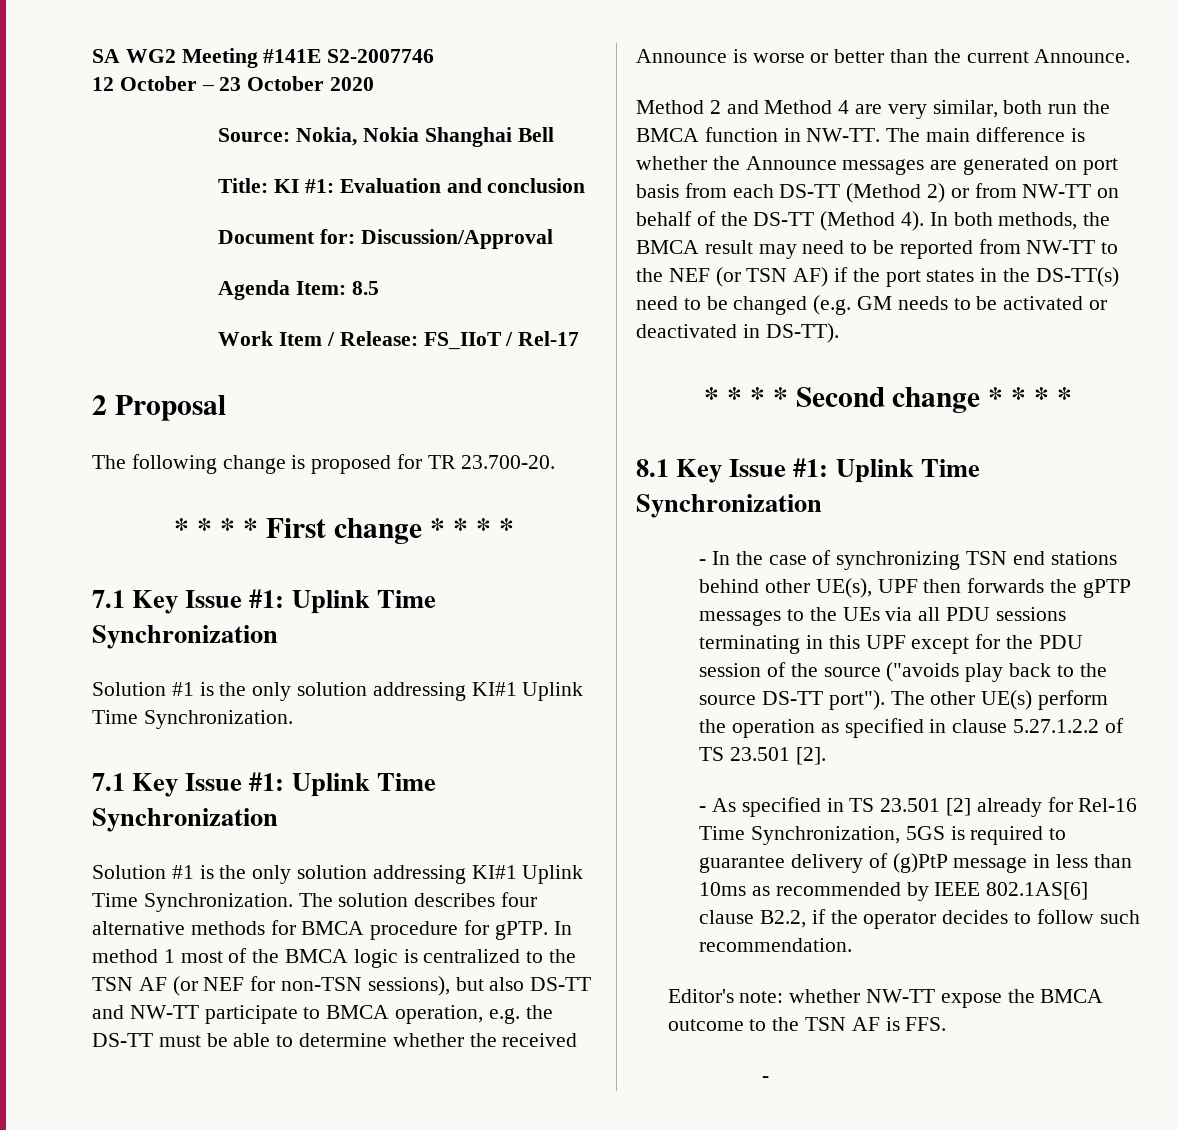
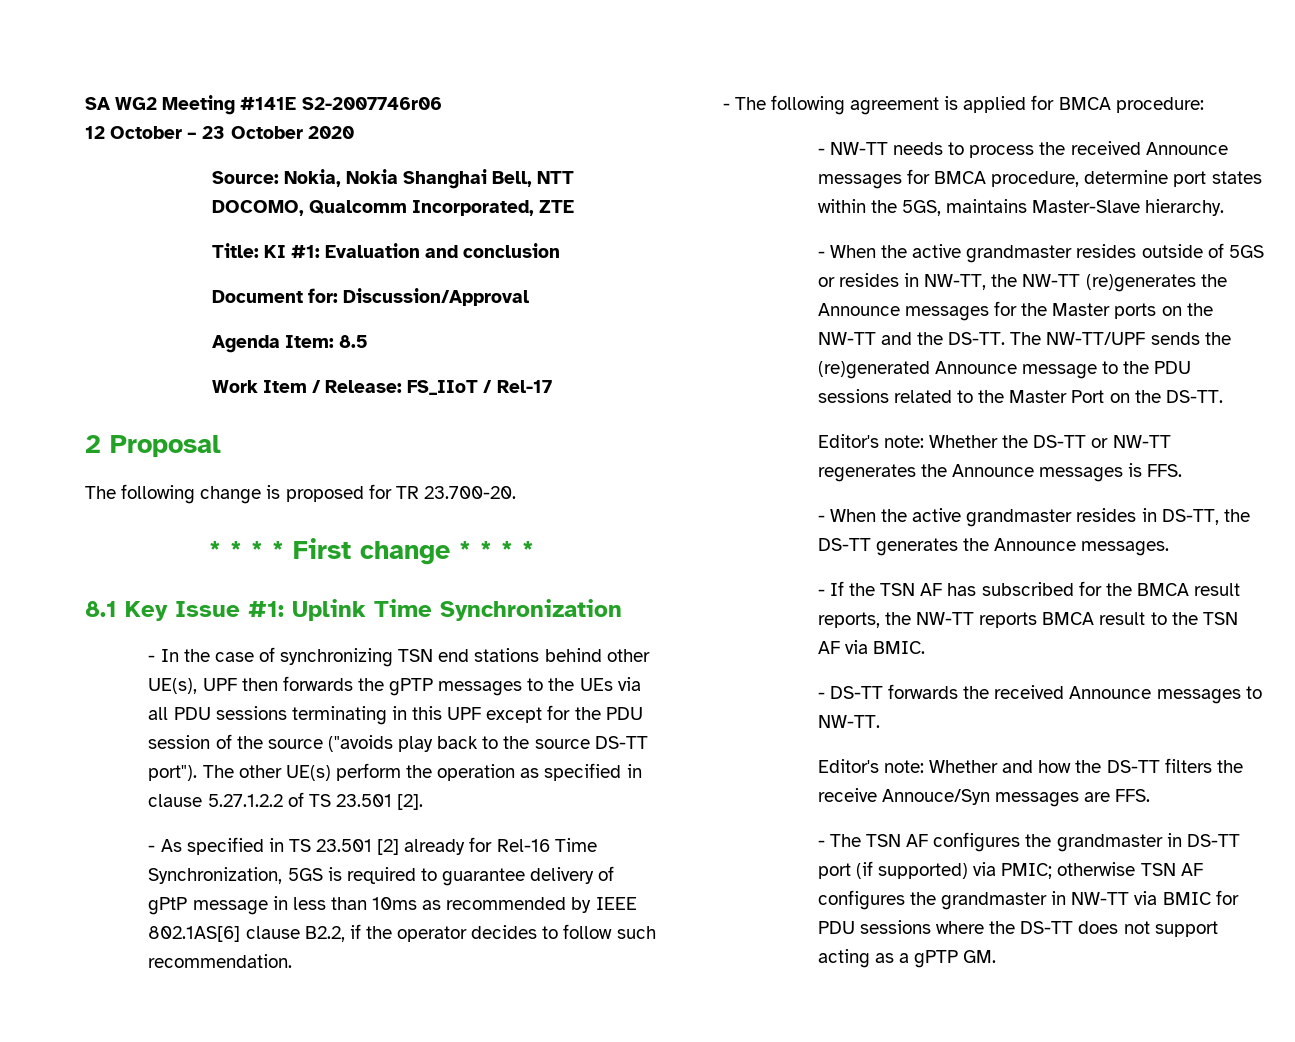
- SA WG2 Meeting #141E S2-2007746
+ SA WG2 Meeting #141E S2-2007746r06
- Source: Nokia, Nokia Shanghai Bell
+ Source: Nokia, Nokia Shanghai Bell, NTT DOCOMO, Qualcomm Incorporated, ZTE
  * * * * First change * * * *
- 7.1 Key Issue #1: Uplink Time Synchronization
- Solution #1 is the only solution addressing KI#1 Uplink Time Synchronization.
- 7.1 Key Issue #1: Uplink Time Synchronization
- Solution #1 is the only solution addressing KI#1 Uplink Time Synchronization. The solution describes four alternative methods for BMCA procedure for gPTP. In method 1 most of the BMCA logic is centralized to the TSN AF (or NEF for non-TSN sessions), but also DS-TT and NW-TT participate to BMCA operation, e.g. the DS-TT must be able to determine whether the received Announce is worse or better than the current Announce.
- Method 2 and Method 4 are very similar, both run the BMCA function in NW-TT. The main difference is whether the Announce messages are generated on port basis from each DS-TT (Method 2) or from NW-TT on behalf of the DS-TT (Method 4). In both methods, the BMCA result may need to be reported from NW-TT to the NEF (or TSN AF) if the port states in the DS-TT(s) need to be changed (e.g. GM needs to be activated or deactivated in DS-TT).
- * * * * Second change * * * *
- - As specified in TS 23.501 [2] already for Rel-16 Time Synchronization, 5GS is required to guarantee delivery of (g)PtP message in less than 10ms as recommended by IEEE 802.1AS[6] clause B2.2, if the operator decides to follow such recommendation.
+ - As specified in TS 23.501 [2] already for Rel-16 Time Synchronization, 5GS is required to guarantee delivery of gPtP message in less than 10ms as recommended by IEEE 802.1AS[6] clause B2.2, if the operator decides to follow such recommendation.
- Editor's note: whether NW-TT expose the BMCA outcome to the TSN AF is FFS.
- -
+ - The following agreement is applied for BMCA procedure:
+ - NW-TT needs to process the received Announce messages for BMCA procedure, determine port states within the 5GS, maintains Master-Slave hierarchy.
+ - When the active grandmaster resides outside of 5GS or resides in NW-TT, the NW-TT (re)generates the Announce messages for the Master ports on the NW-TT and the DS-TT. The NW-TT/UPF sends the (re)generated Announce message to the PDU sessions related to the Master Port on the DS-TT.
+ Editor's note: Whether the DS-TT or NW-TT regenerates the Announce messages is FFS.
+ - When the active grandmaster resides in DS-TT, the DS-TT generates the Announce messages.
+ - If the TSN AF has subscribed for the BMCA result reports, the NW-TT reports BMCA result to the TSN AF via BMIC.
+ - DS-TT forwards the received Announce messages to NW-TT.
+ Editor's note: Whether and how the DS-TT filters the receive Annouce/Syn messages are FFS.
+ - The TSN AF configures the grandmaster in DS-TT port (if supported) via PMIC; otherwise TSN AF configures the grandmaster in NW-TT via BMIC for PDU sessions where the DS-TT does not support acting as a gPTP GM.

